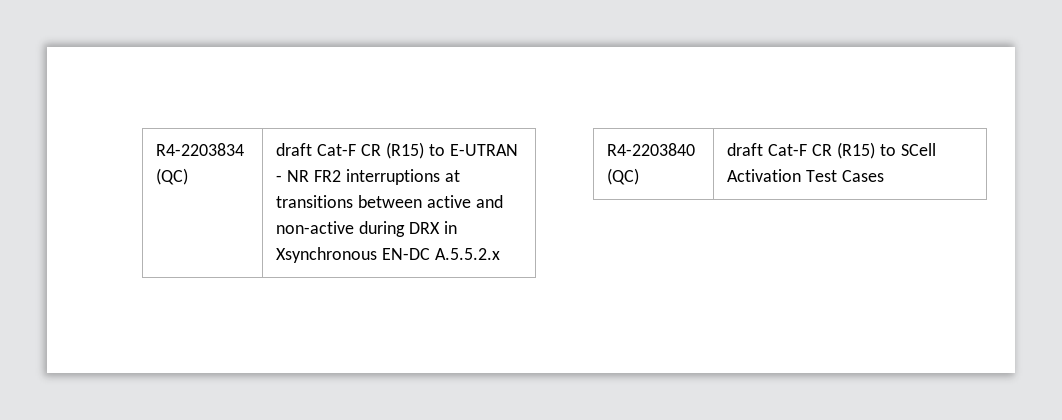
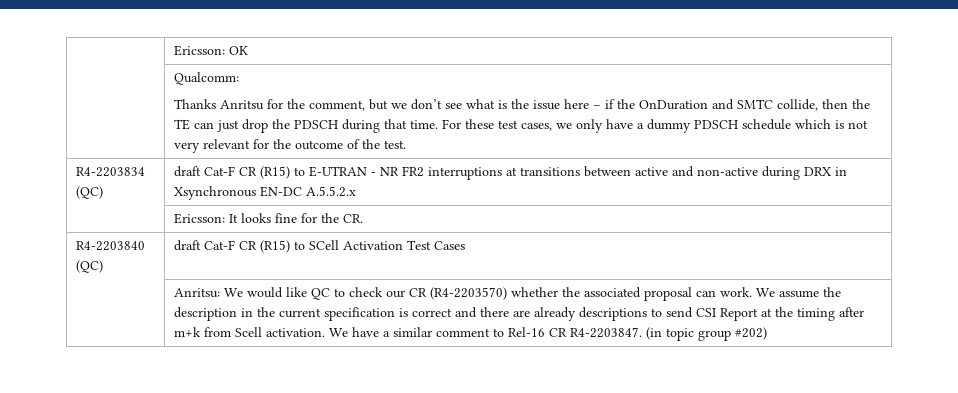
+ | Ericsson: OK
+ | Qualcomm:
+ Thanks Anritsu for the comment, but we don’t see what is the issue here – if the OnDuration and SMTC collide, then the TE can just drop the PDSCH during that time. For these test cases, we only have a dummy PDSCH schedule which is not very relevant for the outcome of the test.
+ | Ericsson: It looks fine for the CR.
+ Anritsu: We would like QC to check our CR (R4-2203570) whether the associated proposal can work. We assume the description in the current specification is correct and there are already descriptions to send CSI Report at the timing after m+k from Scell activation. We have a similar comment to Rel-16 CR R4-2203847. (in topic group #202)

